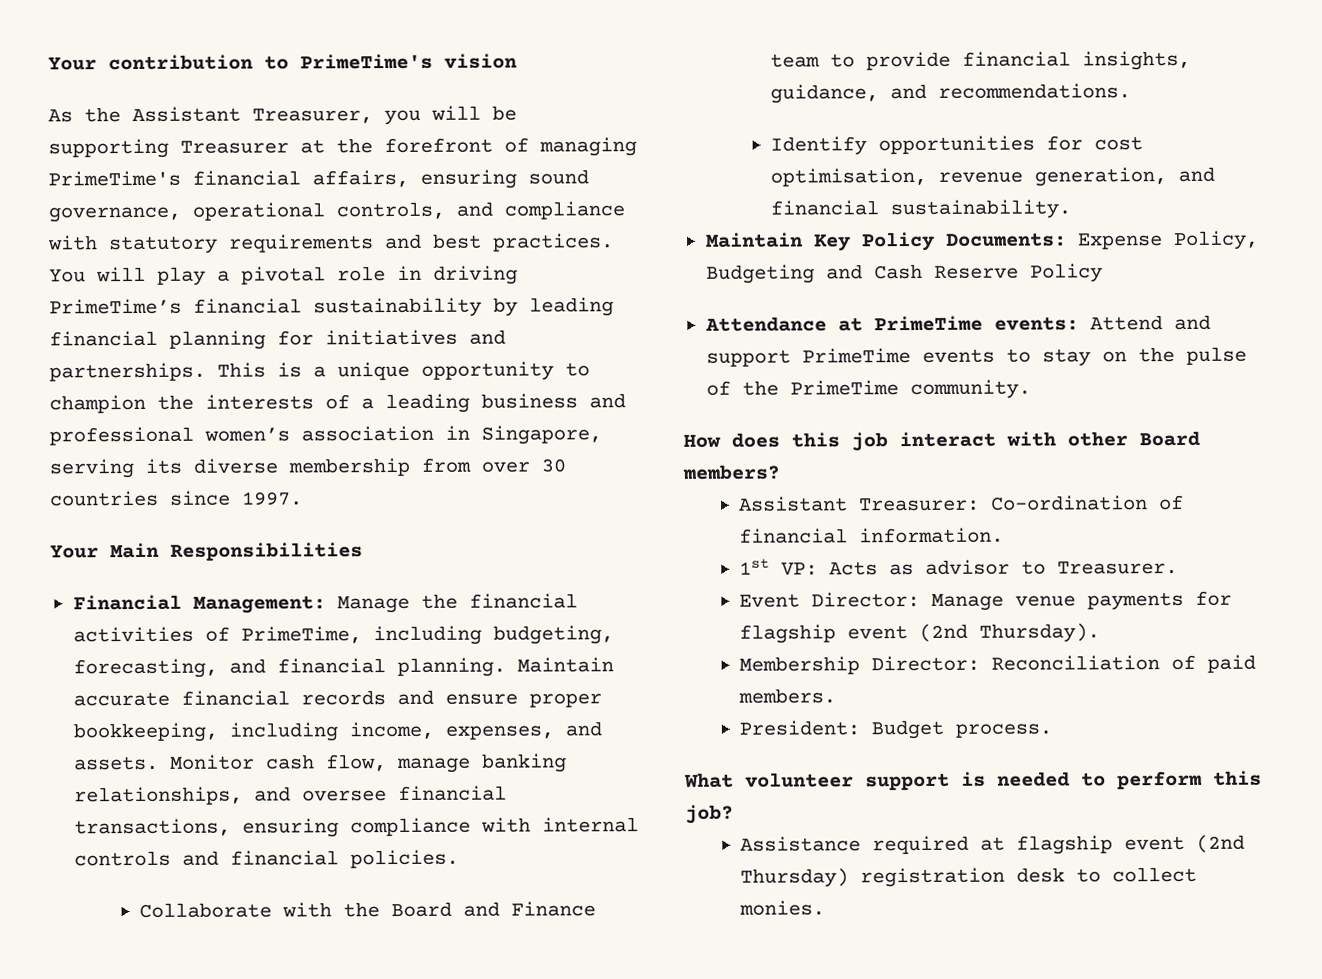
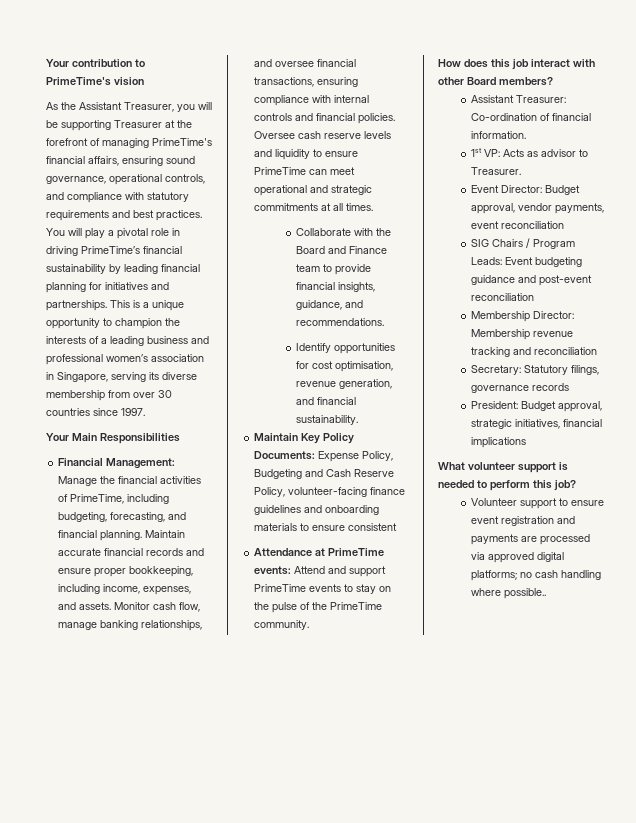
+ Oversee cash reserve levels and liquidity to ensure PrimeTime can meet operational and strategic commitments at all times.
- Maintain Key Policy Documents: Expense Policy, Budgeting and Cash Reserve Policy
+ Maintain Key Policy Documents: Expense Policy, Budgeting and Cash Reserve Policy, volunteer-facing finance guidelines and onboarding materials to ensure consistent
- Event Director: Manage venue payments for flagship event (2nd Thursday).
- Membership Director: Reconciliation of paid members.
- President: Budget process.
+ Event Director: Budget approval, vendor payments, event reconciliation
+ SIG Chairs / Program Leads: Event budgeting guidance and post-event reconciliation
+ Membership Director: Membership revenue tracking and reconciliation
+ Secretary: Statutory filings, governance records
+ President: Budget approval, strategic initiatives, financial implications
- Assistance required at flagship event (2nd Thursday) registration desk to collect monies.
+ Volunteer support to ensure event registration and payments are processed via approved digital platforms; no cash handling where possible..

